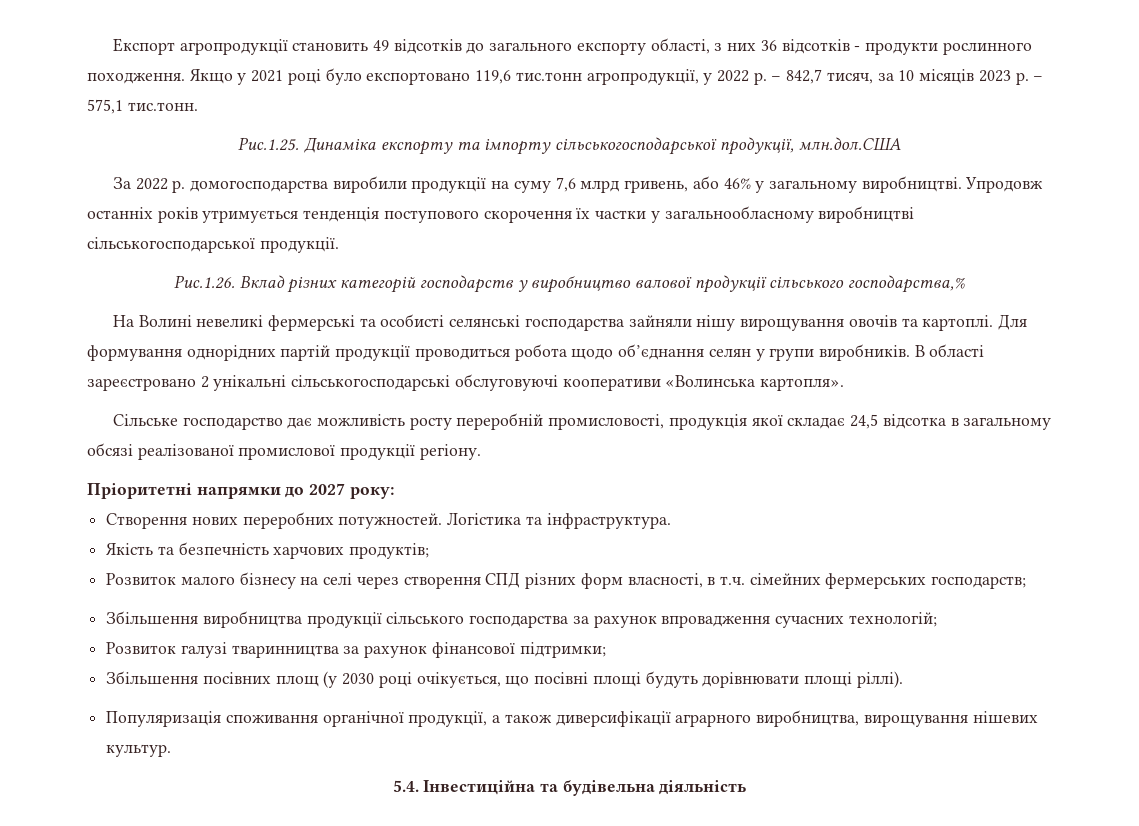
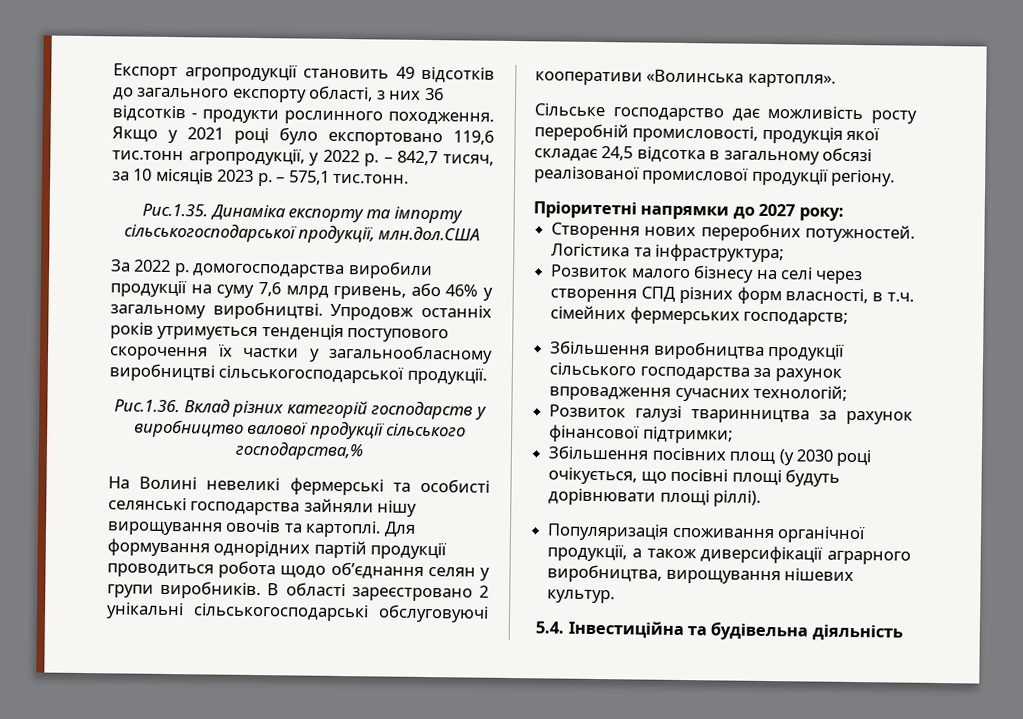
- Рис.1.25. Динаміка експорту та імпорту сільськогосподарської продукції, млн.дол.США
+ Рис.1.35. Динаміка експорту та імпорту сільськогосподарської продукції, млн.дол.США
- Рис.1.26. Вклад різних категорій господарств у виробництво валової продукції сільського господарства,%
+ Рис.1.36. Вклад різних категорій господарств у виробництво валової продукції сільського господарства,%
- Логістика та інфраструктура.
- Якість та безпечність харчових продуктів;
+ Логістика та інфраструктура;

